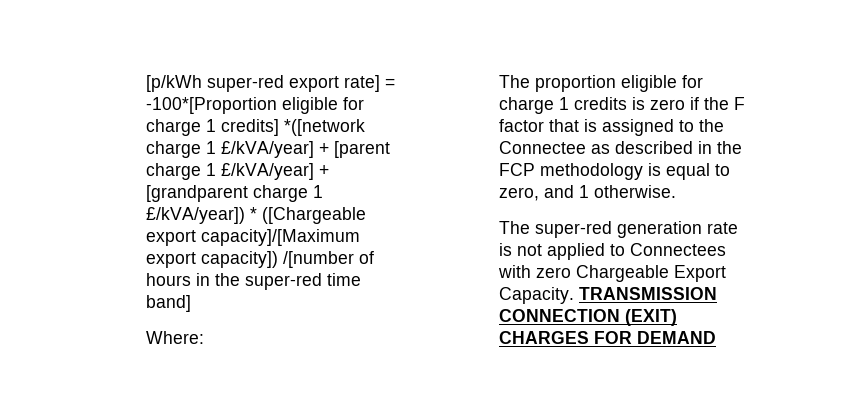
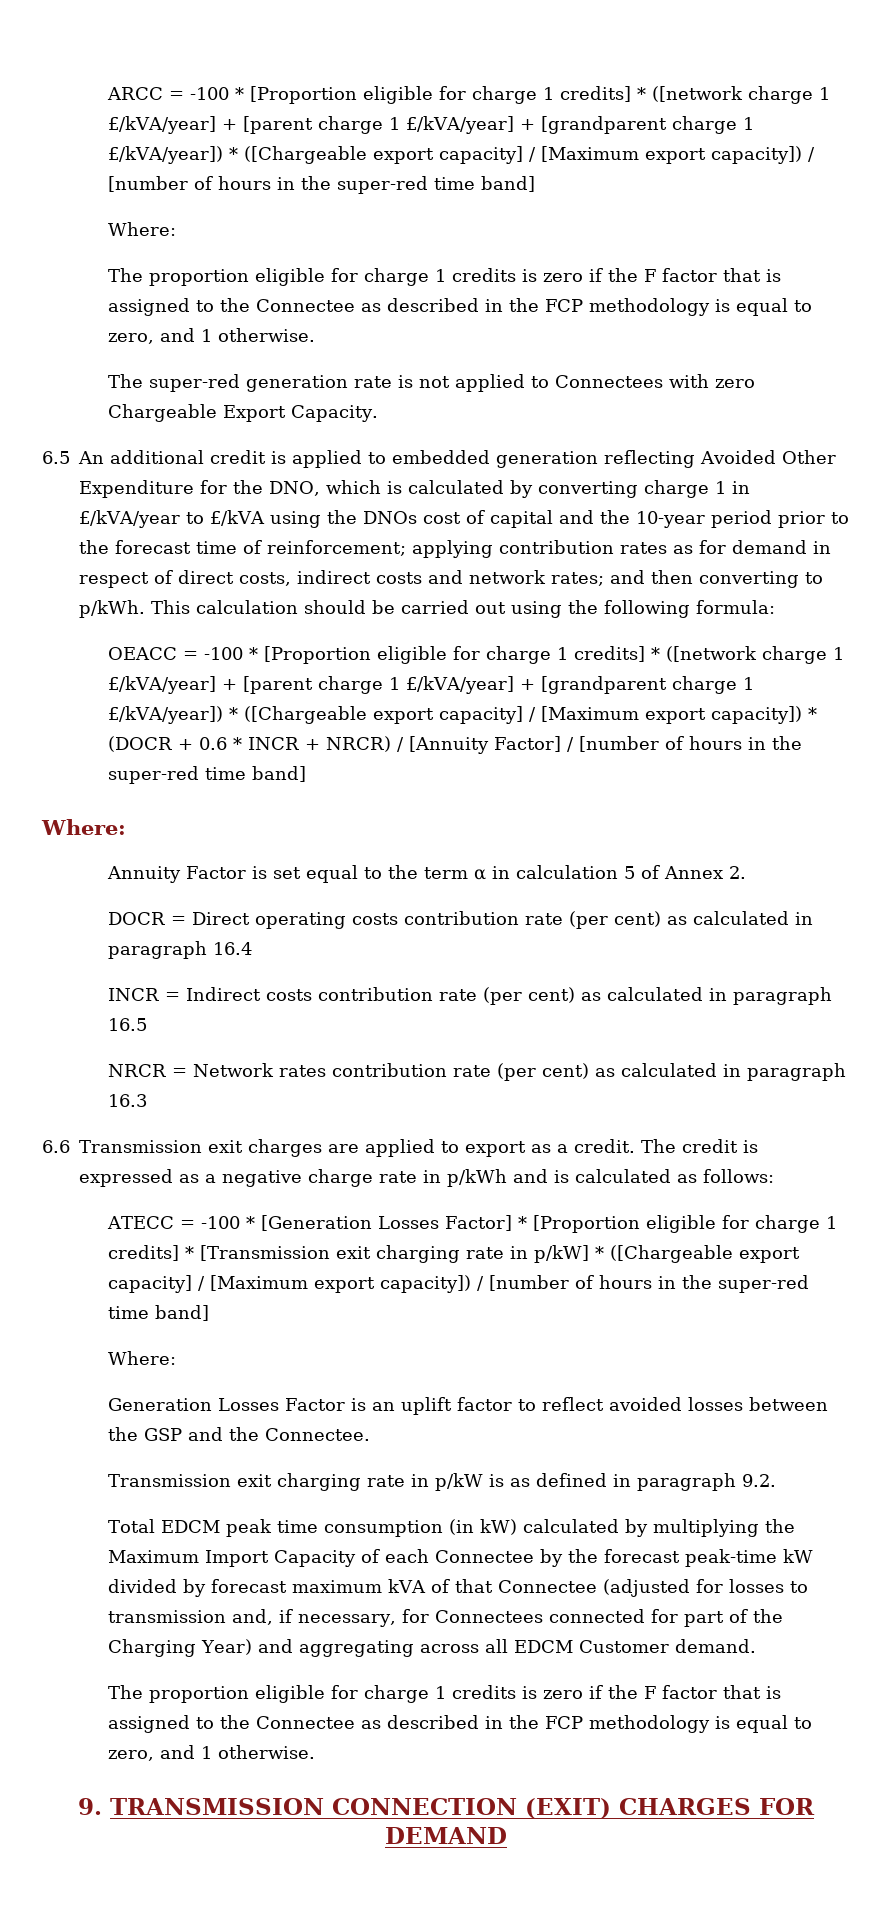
- [p/kWh super-red export rate] = -100*[Proportion eligible for charge 1 credits] *([network charge 1 £/kVA/year] + [parent charge 1 £/kVA/year] + [grandparent charge 1 £/kVA/year]) * ([Chargeable export capacity]/[Maximum export capacity]) /[number of hours in the super-red time band]
+ ARCC = -100 * [Proportion eligible for charge 1 credits] * ([network charge 1 £/kVA/year] + [parent charge 1 £/kVA/year] + [grandparent charge 1 £/kVA/year]) * ([Chargeable export capacity] / [Maximum export capacity]) / [number of hours in the super-red time band]
- The super-red generation rate is not applied to Connectees with zero Chargeable Export Capacity. TRANSMISSION CONNECTION (EXIT) CHARGES FOR DEMAND
+ The super-red generation rate is not applied to Connectees with zero Chargeable Export Capacity.
+ 6.5 An additional credit is applied to embedded generation reflecting Avoided Other Expenditure for the DNO, which is calculated by converting charge 1 in £/kVA/year to £/kVA using the DNOs cost of capital and the 10-year period prior to the forecast time of reinforcement; applying contribution rates as for demand in respect of direct costs, indirect costs and network rates; and then converting to p/kWh. This calculation should be carried out using the following formula:
+ OEACC = -100 * [Proportion eligible for charge 1 credits] * ([network charge 1 £/kVA/year] + [parent charge 1 £/kVA/year] + [grandparent charge 1 £/kVA/year]) * ([Chargeable export capacity] / [Maximum export capacity]) * (DOCR + 0.6 * INCR + NRCR) / [Annuity Factor] / [number of hours in the super-red time band]
+ Where:
+ Annuity Factor is set equal to the term α in calculation 5 of Annex 2.
+ DOCR = Direct operating costs contribution rate (per cent) as calculated in paragraph 16.4
+ INCR = Indirect costs contribution rate (per cent) as calculated in paragraph 16.5
+ NRCR = Network rates contribution rate (per cent) as calculated in paragraph 16.3
+ 6.6 Transmission exit charges are applied to export as a credit. The credit is expressed as a negative charge rate in p/kWh and is calculated as follows:
+ ATECC = -100 * [Generation Losses Factor] * [Proportion eligible for charge 1 credits] * [Transmission exit charging rate in p/kW] * ([Chargeable export capacity] / [Maximum export capacity]) / [number of hours in the super-red time band]
+ Where:
+ Generation Losses Factor is an uplift factor to reflect avoided losses between the GSP and the Connectee.
+ Transmission exit charging rate in p/kW is as defined in paragraph 9.2.
+ Total EDCM peak time consumption (in kW) calculated by multiplying the Maximum Import Capacity of each Connectee by the forecast peak-time kW divided by forecast maximum kVA of that Connectee (adjusted for losses to transmission and, if necessary, for Connectees connected for part of the Charging Year) and aggregating across all EDCM Customer demand.
+ The proportion eligible for charge 1 credits is zero if the F factor that is assigned to the Connectee as described in the FCP methodology is equal to zero, and 1 otherwise.
+ 9. TRANSMISSION CONNECTION (EXIT) CHARGES FOR DEMAND

